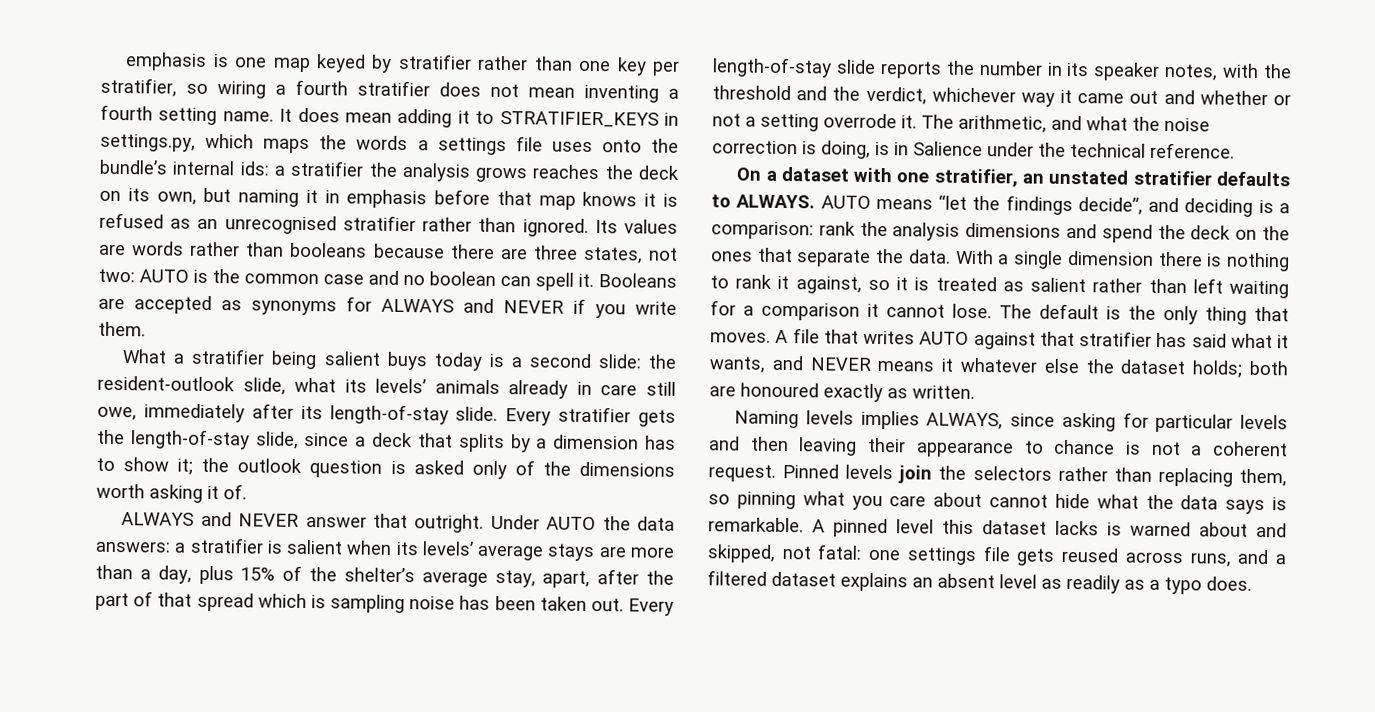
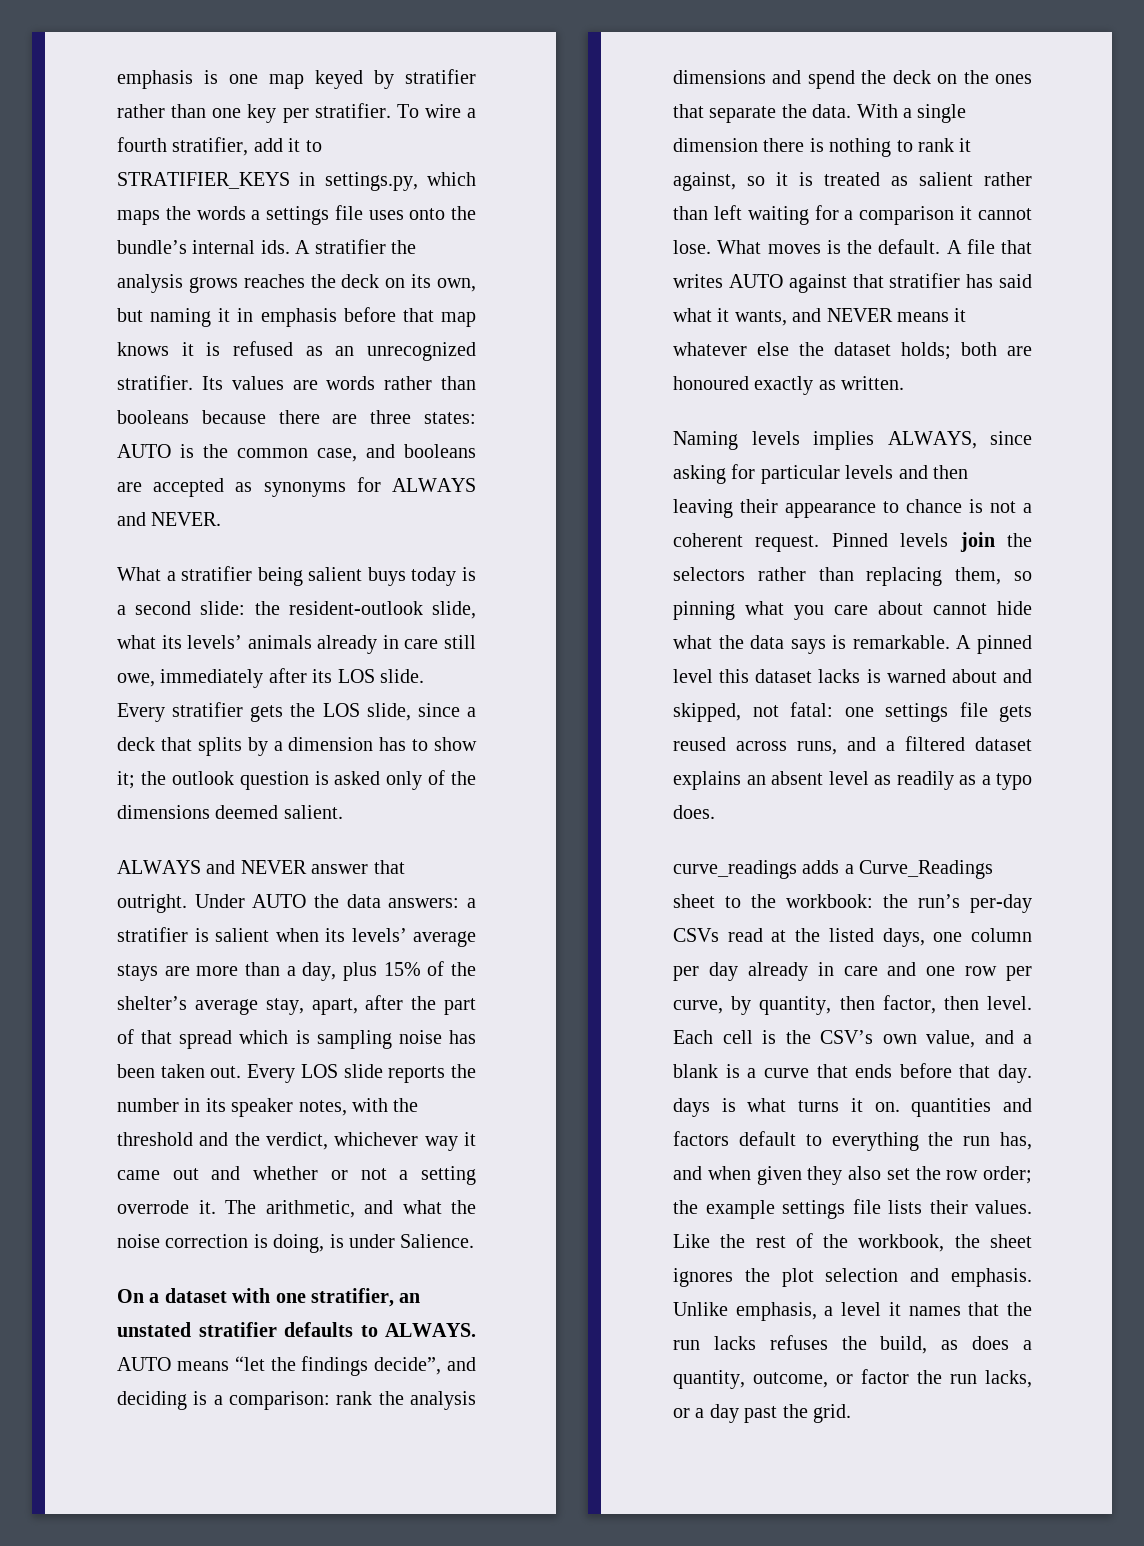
- emphasis is one map keyed by stratifier rather than one key per stratifier, so wiring a fourth stratifier does not mean inventing a fourth setting name. It does mean adding it to STRATIFIER_KEYS in settings.py, which maps the words a settings file uses onto the bundle’s internal ids: a stratifier the analysis grows reaches the deck on its own, but naming it in emphasis before that map knows it is refused as an unrecognised stratifier rather than ignored.
+ emphasis is one map keyed by stratifier rather than one key per stratifier. To wire a fourth stratifier, add it to STRATIFIER_KEYS in settings.py, which maps the words a settings file uses onto the bundle’s internal ids. A stratifier the analysis grows reaches the deck on its own, but naming it in emphasis before that map knows it is refused as an unrecognized stratifier.
- Its values are words rather than booleans because there are three states, not two: AUTO is the common case and no boolean can spell it. Booleans are accepted as synonyms for ALWAYS and NEVER if you write them.
+ Its values are words rather than booleans because there are three states: AUTO is the common case, and booleans are accepted as synonyms for ALWAYS and NEVER.
- What a stratifier being salient buys today is a second slide: the resident-outlook slide, what its levels’ animals already in care still owe, immediately after its length-of-stay slide.
+ What a stratifier being salient buys today is a second slide: the resident-outlook slide, what its levels’ animals already in care still owe, immediately after its LOS slide.
- Every stratifier gets the length-of-stay slide, since a deck that splits by a dimension has to show it; the outlook question is asked only of the dimensions worth asking it of.
+ Every stratifier gets the LOS slide, since a deck that splits by a dimension has to show it; the outlook question is asked only of the dimensions deemed salient.
- Every length-of-stay slide reports the number in its speaker notes, with the threshold and the verdict, whichever way it came out and whether or not a setting overrode it.
+ Every LOS slide reports the number in its speaker notes, with the threshold and the verdict, whichever way it came out and whether or not a setting overrode it.
- The arithmetic, and what the noise correction is doing, is in Salience under the technical reference.
+ The arithmetic, and what the noise correction is doing, is under Salience.
- The default is the only thing that moves.
+ What moves is the default.
+ curve_readings adds a Curve_Readings sheet to the workbook: the run’s per-day CSVs read at the listed days, one column per day already in care and one row per curve, by quantity, then factor, then level. Each cell is the CSV’s own value, and a blank is a curve that ends before that day. days is what turns it on. quantities and factors default to everything the run has, and when given they also set the row order; the example settings file lists their values. Like the rest of the workbook, the sheet ignores the plot selection and emphasis. Unlike emphasis, a level it names that the run lacks refuses the build, as does a quantity, outcome, or factor the run lacks, or a day past the grid.

